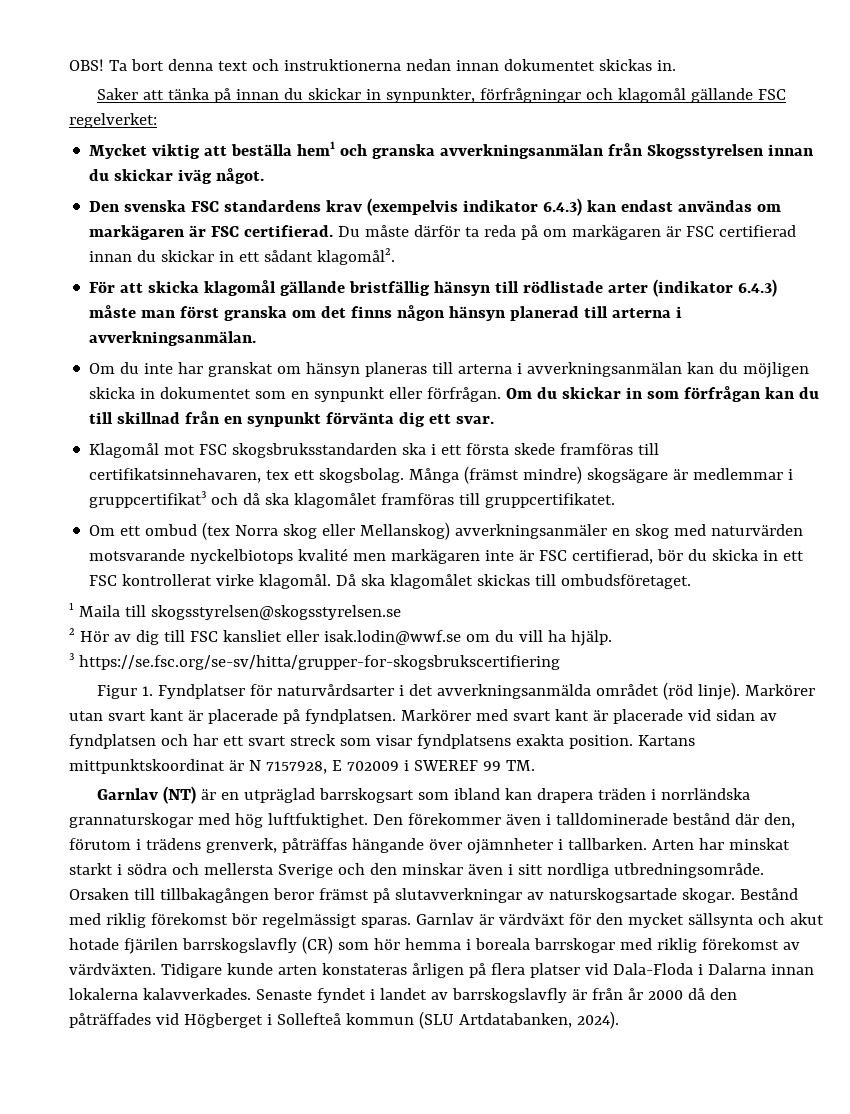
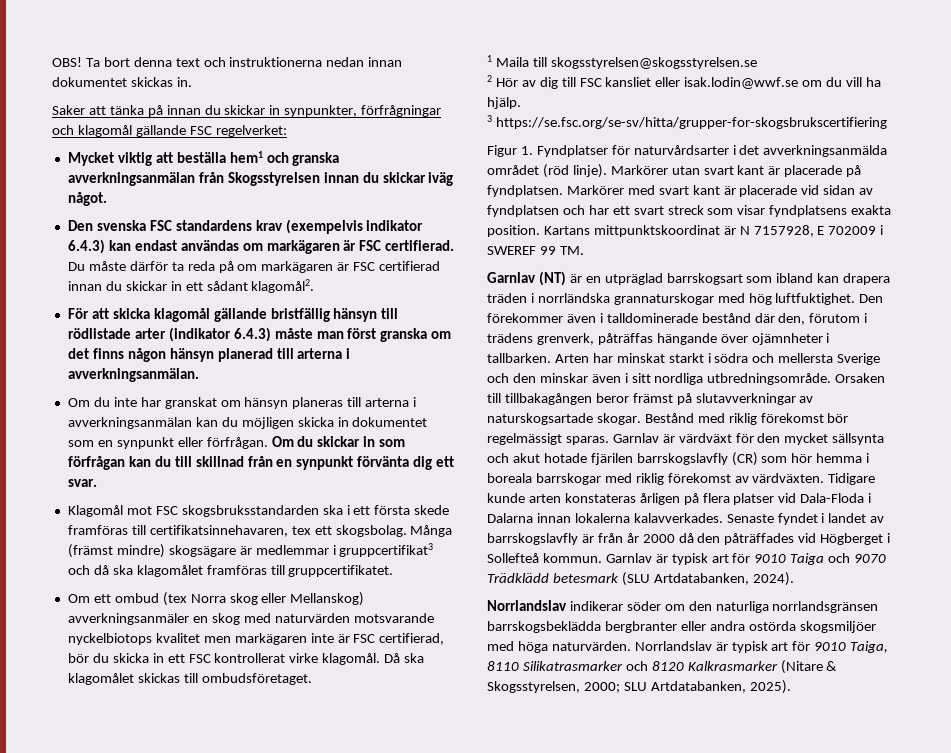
- Om ett ombud (tex Norra skog eller Mellanskog) avverkningsanmäler en skog med naturvärden motsvarande nyckelbiotops kvalité men markägaren inte är FSC certifierad, bör du skicka in ett FSC kontrollerat virke klagomål.
+ Om ett ombud (tex Norra skog eller Mellanskog) avverkningsanmäler en skog med naturvärden motsvarande nyckelbiotops kvalitet men markägaren inte är FSC certifierad, bör du skicka in ett FSC kontrollerat virke klagomål.
- Senaste fyndet i landet av barrskogslavfly är från år 2000 då den påträffades vid Högberget i Sollefteå kommun (SLU Artdatabanken, 2024).
+ Senaste fyndet i landet av barrskogslavfly är från år 2000 då den påträffades vid Högberget i Sollefteå kommun. Garnlav är typisk art för 9010 Taiga och 9070 Trädklädd betesmark (SLU Artdatabanken, 2024).
+ Norrlandslav indikerar söder om den naturliga norrlandsgränsen barrskogsbeklädda bergbranter eller andra ostörda skogsmiljöer med höga naturvärden. Norrlandslav är typisk art för 9010 Taiga, 8110 Silikatrasmarker och 8120 Kalkrasmarker (Nitare & Skogsstyrelsen, 2000; SLU Artdatabanken, 2025).

